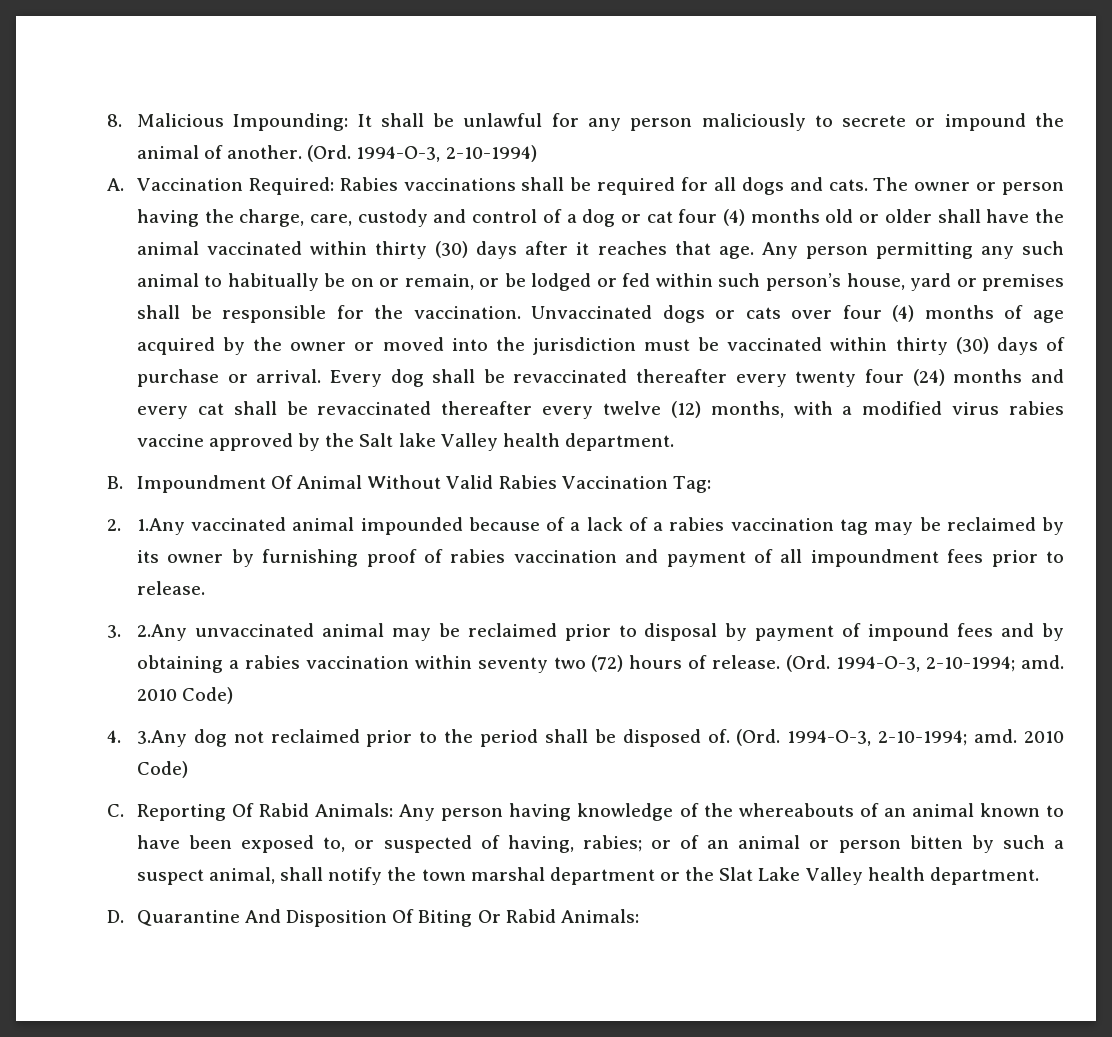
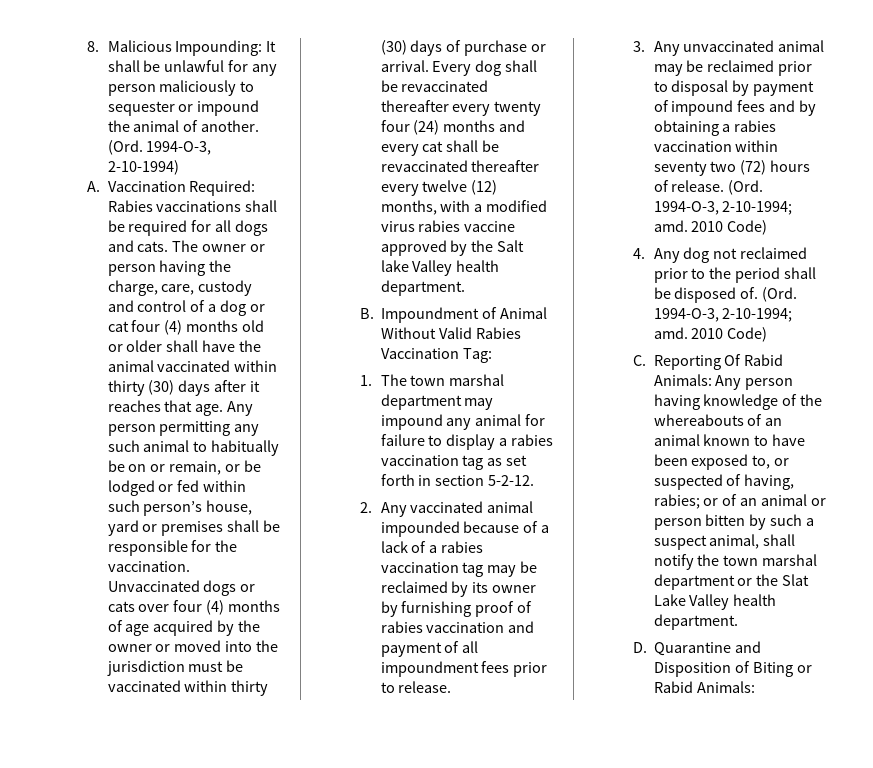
- 8. Malicious Impounding: It shall be unlawful for any person maliciously to secrete or impound the animal of another.
+ 8. Malicious Impounding: It shall be unlawful for any person maliciously to sequester or impound the animal of another.
- B. Impoundment Of Animal Without Valid Rabies Vaccination Tag:
+ B. Impoundment of Animal Without Valid Rabies Vaccination Tag:
- 2. 1.Any vaccinated animal impounded because of a lack of a rabies vaccination tag may be reclaimed by its owner by furnishing proof of rabies vaccination and payment of all impoundment fees prior to release.
+ 1. The town marshal department may impound any animal for failure to display a rabies vaccination tag as set forth in section 5-2-12.
+ 2. Any vaccinated animal impounded because of a lack of a rabies vaccination tag may be reclaimed by its owner by furnishing proof of rabies vaccination and payment of all impoundment fees prior to release.
- 3. 2.Any unvaccinated animal may be reclaimed prior to disposal by payment of impound fees and by obtaining a rabies vaccination within seventy two (72) hours of release.
+ 3. Any unvaccinated animal may be reclaimed prior to disposal by payment of impound fees and by obtaining a rabies vaccination within seventy two (72) hours of release.
- 4. 3.Any dog not reclaimed prior to the period shall be disposed of.
+ 4. Any dog not reclaimed prior to the period shall be disposed of.
- D. Quarantine And Disposition Of Biting Or Rabid Animals:
+ D. Quarantine and Disposition of Biting or Rabid Animals:

